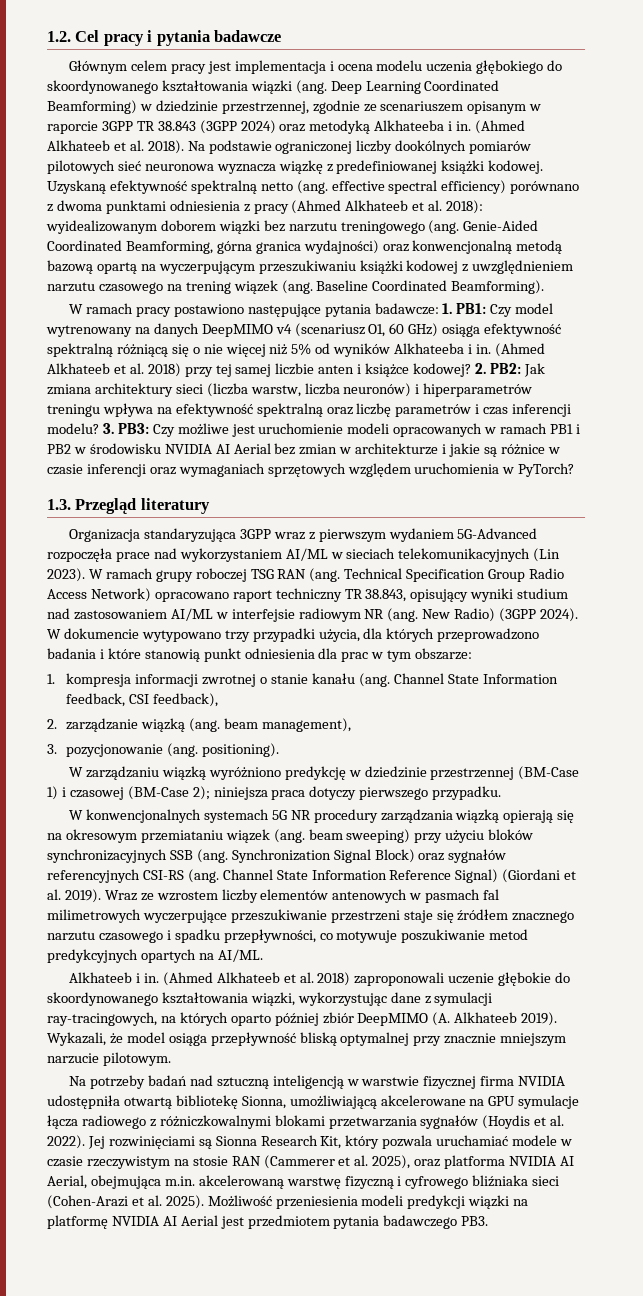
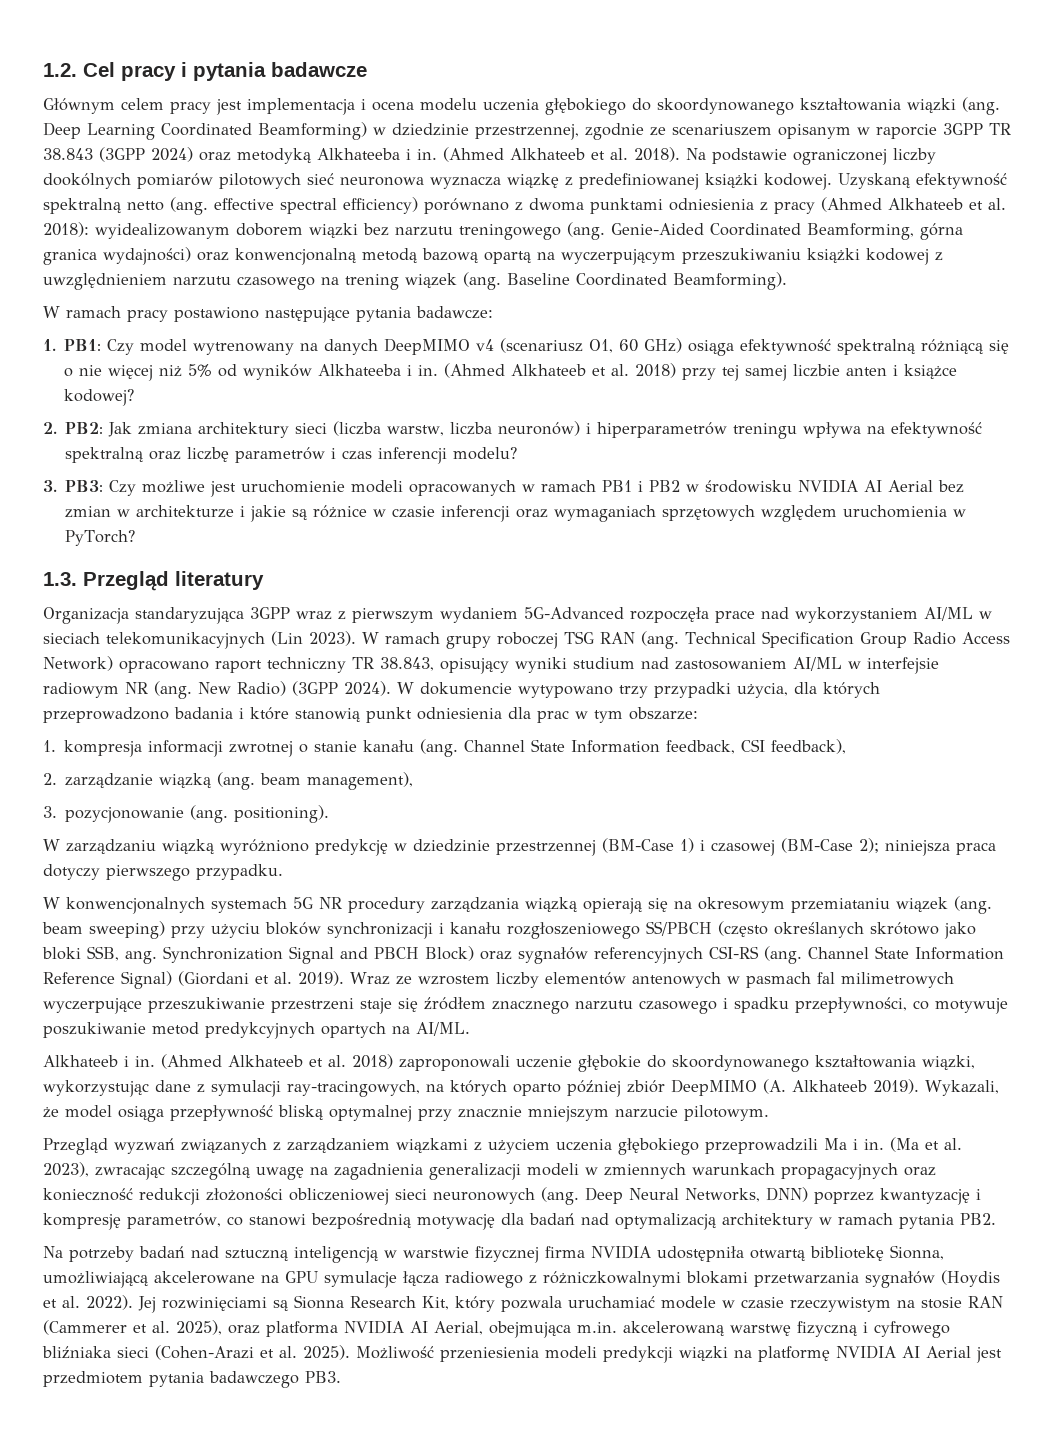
- W ramach pracy postawiono następujące pytania badawcze: 1. PB1: Czy model wytrenowany na danych DeepMIMO v4 (scenariusz O1, 60 GHz) osiąga efektywność spektralną różniącą się o nie więcej niż 5% od wyników Alkhateeba i in.
+ W ramach pracy postawiono następujące pytania badawcze:
+ 1. PB1: Czy model wytrenowany na danych DeepMIMO v4 (scenariusz O1, 60 GHz) osiąga efektywność spektralną różniącą się o nie więcej niż 5% od wyników Alkhateeba i in.
- (Ahmed Alkhateeb et al. 2018) przy tej samej liczbie anten i książce kodowej? 2. PB2:
+ (Ahmed Alkhateeb et al. 2018) przy tej samej liczbie anten i książce kodowej?
+ 2. PB2:
- Jak zmiana architektury sieci (liczba warstw, liczba neuronów) i hiperparametrów treningu wpływa na efektywność spektralną oraz liczbę parametrów i czas inferencji modelu? 3. PB3:
+ Jak zmiana architektury sieci (liczba warstw, liczba neuronów) i hiperparametrów treningu wpływa na efektywność spektralną oraz liczbę parametrów i czas inferencji modelu?
+ 3. PB3:
- W konwencjonalnych systemach 5G NR procedury zarządzania wiązką opierają się na okresowym przemiataniu wiązek (ang. beam sweeping) przy użyciu bloków synchronizacyjnych SSB (ang. Synchronization Signal Block) oraz sygnałów referencyjnych CSI-RS (ang.
+ W konwencjonalnych systemach 5G NR procedury zarządzania wiązką opierają się na okresowym przemiataniu wiązek (ang. beam sweeping) przy użyciu bloków synchronizacji i kanału rozgłoszeniowego SS/PBCH (często określanych skrótowo jako bloki SSB, ang. Synchronization Signal and PBCH Block) oraz sygnałów referencyjnych CSI-RS (ang.
+ Przegląd wyzwań związanych z zarządzaniem wiązkami z użyciem uczenia głębokiego przeprowadzili Ma i in. (Ma et al. 2023), zwracając szczególną uwagę na zagadnienia generalizacji modeli w zmiennych warunkach propagacyjnych oraz konieczność redukcji złożoności obliczeniowej sieci neuronowych (ang. Deep Neural Networks, DNN) poprzez kwantyzację i kompresję parametrów, co stanowi bezpośrednią motywację dla badań nad optymalizacją architektury w ramach pytania PB2.

